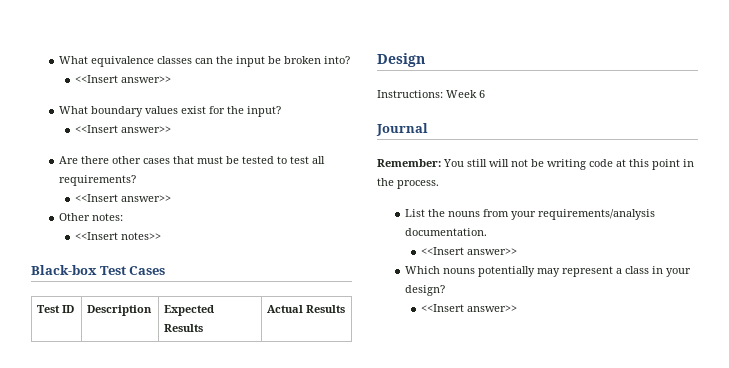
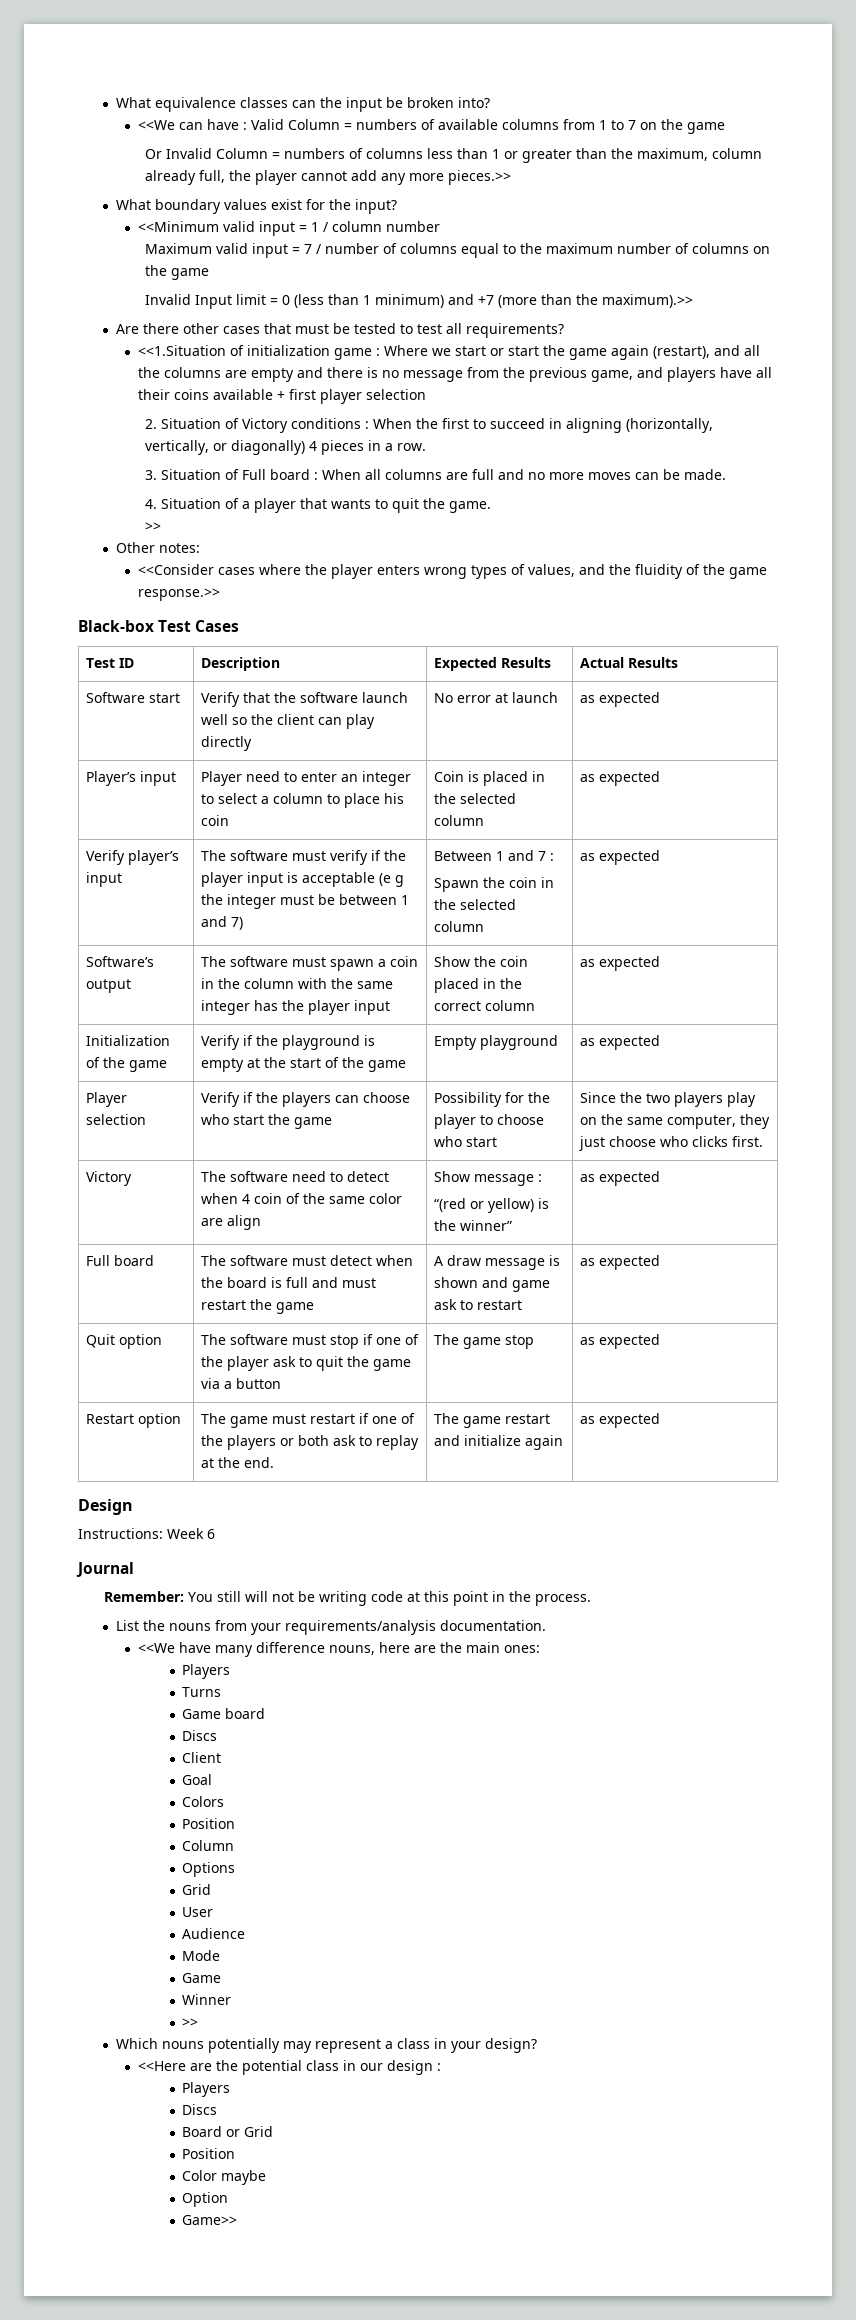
  What equivalence classes can the input be broken into?
- <<Insert answer>>
+ <<We can have : Valid Column = numbers of available columns from 1 to 7 on the game
+ Or Invalid Column = numbers of columns less than 1 or greater than the maximum, column already full, the player cannot add any more pieces.>>
  What boundary values exist for the input?
- <<Insert answer>>
+ <<Minimum valid input = 1 / column number
+ Maximum valid input = 7 / number of columns equal to the maximum number of columns on the game
+ Invalid Input limit = 0 (less than 1 minimum) and +7 (more than the maximum).>>
  Are there other cases that must be tested to test all requirements?
- <<Insert answer>>
+ <<1.Situation of initialization game : Where we start or start the game again (restart), and all the columns are empty and there is no message from the previous game, and players have all their coins available + first player selection
+ 2. Situation of Victory conditions : When the first to succeed in aligning (horizontally, vertically, or diagonally) 4 pieces in a row.
+ 3. Situation of Full board : When all columns are full and no more moves can be made.
+ 4. Situation of a player that wants to quit the game.
+ >>
  Other notes:
- <<Insert notes>>
+ <<Consider cases where the player enters wrong types of values, and the fluidity of the game response.>>
+ Software start | Verify that the software launch well so the client can play directly | No error at launch | as expected
+ Player’s input | Player need to enter an integer to select a column to place his coin | Coin is placed in the selected column | as expected
+ Verify player’s input | The software must verify if the player input is acceptable (e g the integer must be between 1 and 7) | Between 1 and 7 :
+ Spawn the coin in the selected column | as expected
+ Software’s output | The software must spawn a coin in the column with the same integer has the player input | Show the coin placed in the correct column | as expected
+ Initialization of the game | Verify if the playground is empty at the start of the game | Empty playground | as expected
+ Player selection | Verify if the players can choose who start the game | Possibility for the player to choose who start | Since the two players play on the same computer, they just choose who clicks first.
+ Victory | The software need to detect when 4 coin of the same color are align | Show message :
+ “(red or yellow) is the winner” | as expected
+ Full board | The software must detect when the board is full and must restart the game | A draw message is shown and game ask to restart | as expected
+ Quit option | The software must stop if one of the player ask to quit the game via a button | The game stop | as expected
+ Restart option | The game must restart if one of the players or both ask to replay at the end. | The game restart and initialize again | as expected
  List the nouns from your requirements/analysis documentation.
- <<Insert answer>>
+ <<We have many difference nouns, here are the main ones:
+ Players
+ Turns
+ Game board
+ Discs
+ Client
+ Goal
+ Colors
+ Position
+ Column
+ Options
+ Grid
+ User
+ Audience
+ Mode
+ Game
+ Winner
+ >>
  Which nouns potentially may represent a class in your design?
- <<Insert answer>>
+ <<Here are the potential class in our design :
+ Players
+ Discs
+ Board or Grid
+ Position
+ Color maybe
+ Option
+ Game>>

